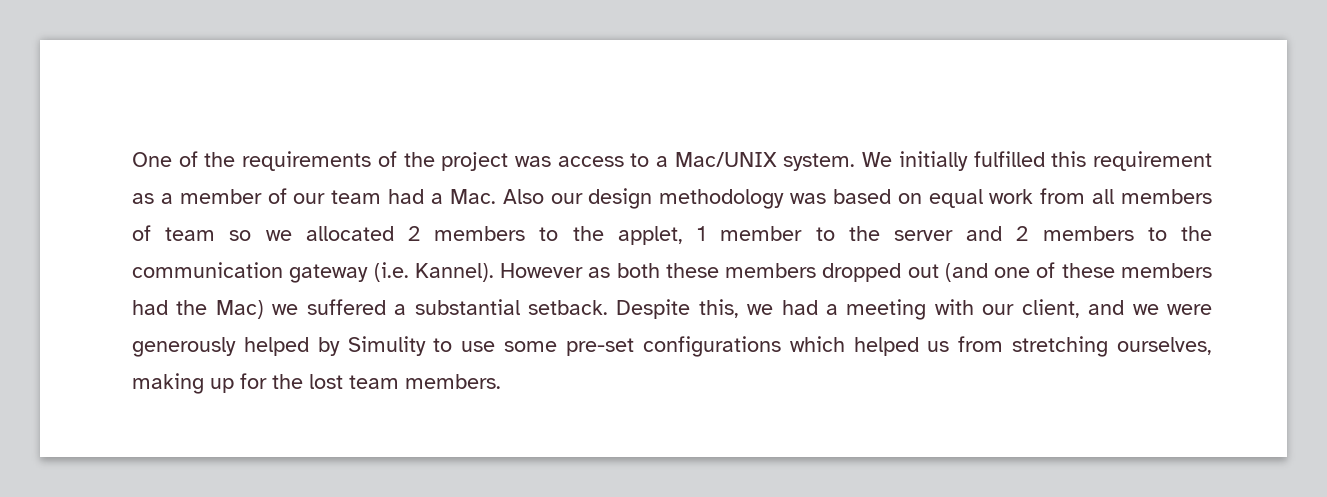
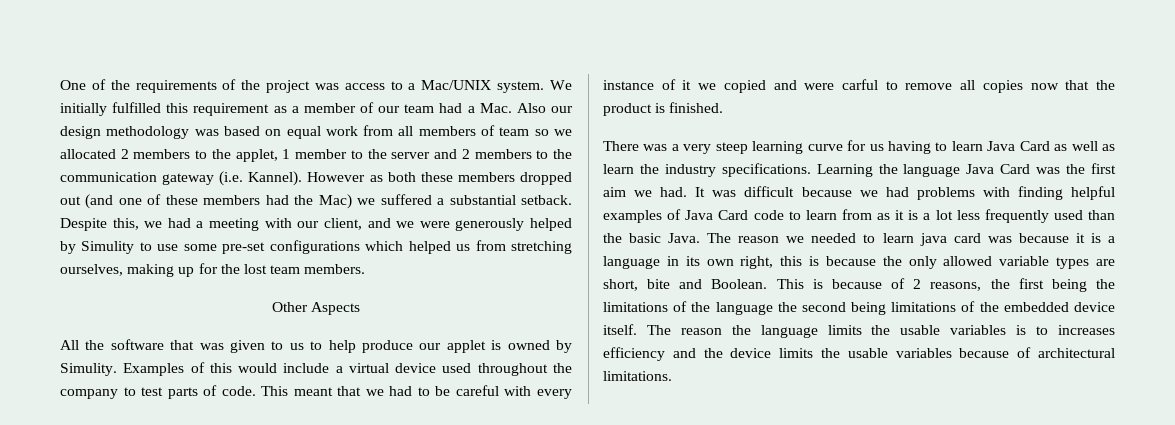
+ Other Aspects
+ All the software that was given to us to help produce our applet is owned by Simulity. Examples of this would include a virtual device used throughout the company to test parts of code. This meant that we had to be careful with every instance of it we copied and were carful to remove all copies now that the product is finished.
+ There was a very steep learning curve for us having to learn Java Card as well as learn the industry specifications. Learning the language Java Card was the first aim we had. It was difficult because we had problems with finding helpful examples of Java Card code to learn from as it is a lot less frequently used than the basic Java. The reason we needed to learn java card was because it is a language in its own right, this is because the only allowed variable types are short, bite and Boolean. This is because of 2 reasons, the first being the limitations of the language the second being limitations of the embedded device itself. The reason the language limits the usable variables is to increases efficiency and the device limits the usable variables because of architectural limitations.

